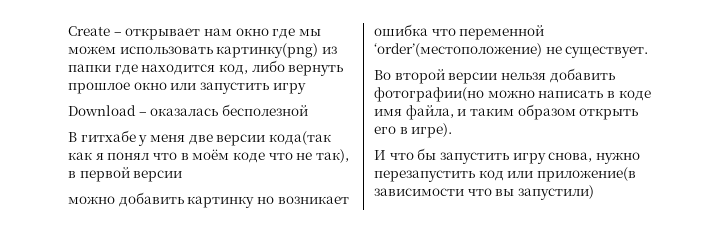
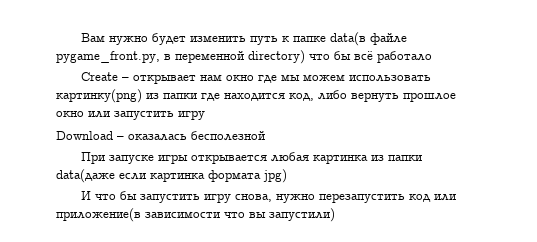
+ Вам нужно будет изменить путь к папке data(в файле pygame_front.py, в переменной directory) что бы всё работало
- В гитхабе у меня две версии кода(так как я понял что в моём коде что не так), в первой версии
- можно добавить картинку но возникает ошибка что переменной ‘order’(местоположение) не существует.
- Во второй версии нельзя добавить фотографии(но можно написать в коде имя файла, и таким образом открыть его в игре).
+ При запуске игры открывается любая картинка из папки data(даже если картинка формата jpg)

